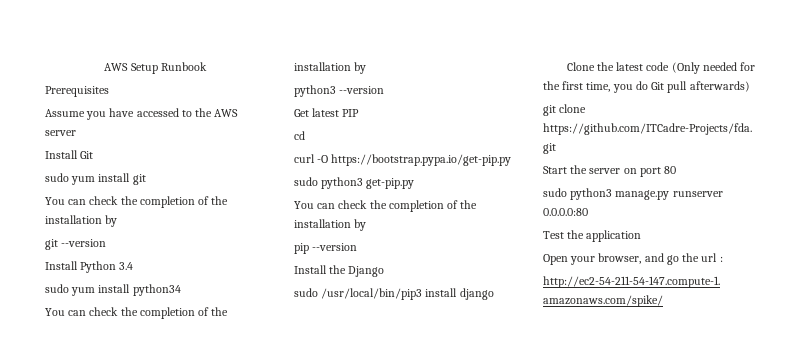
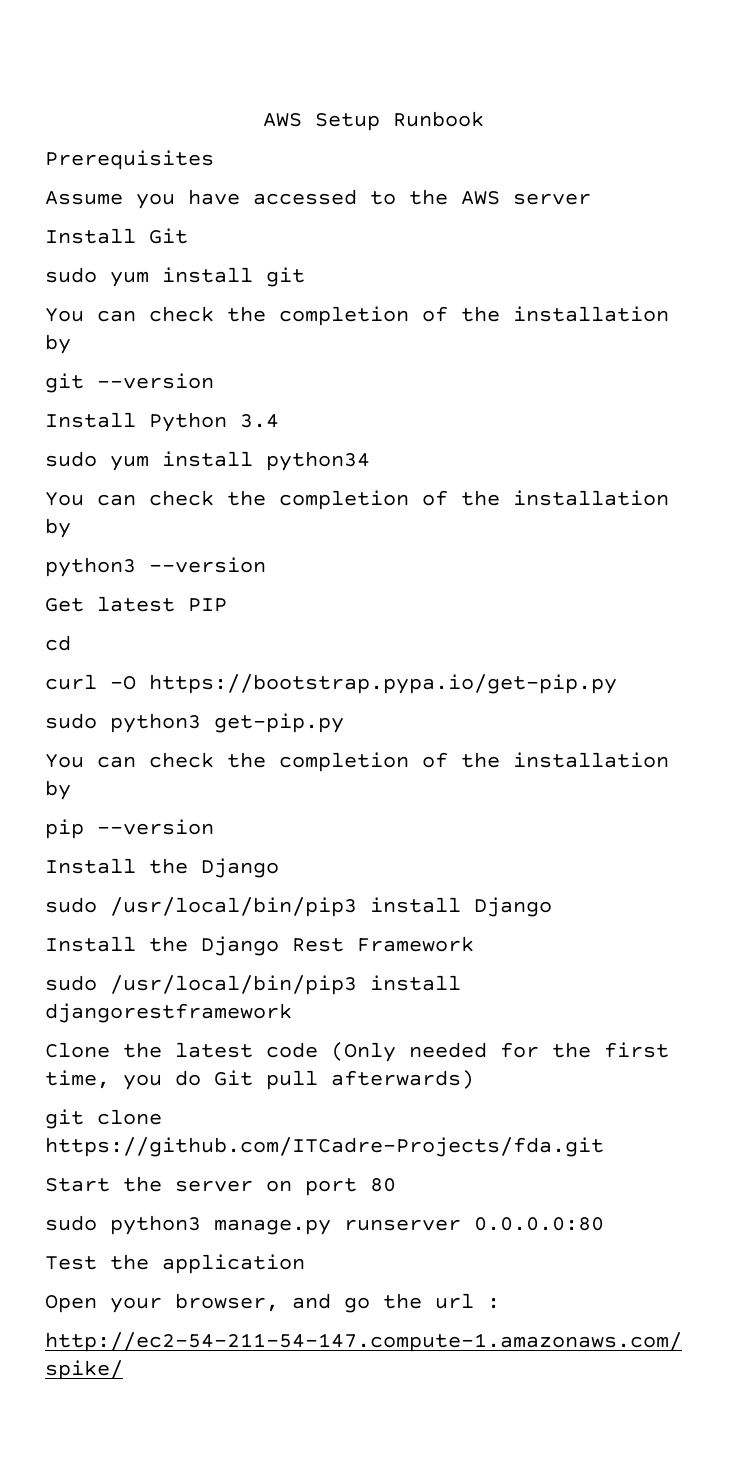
- sudo /usr/local/bin/pip3 install django
+ sudo /usr/local/bin/pip3 install Django
+ Install the Django Rest Framework
+ sudo /usr/local/bin/pip3 install djangorestframework

